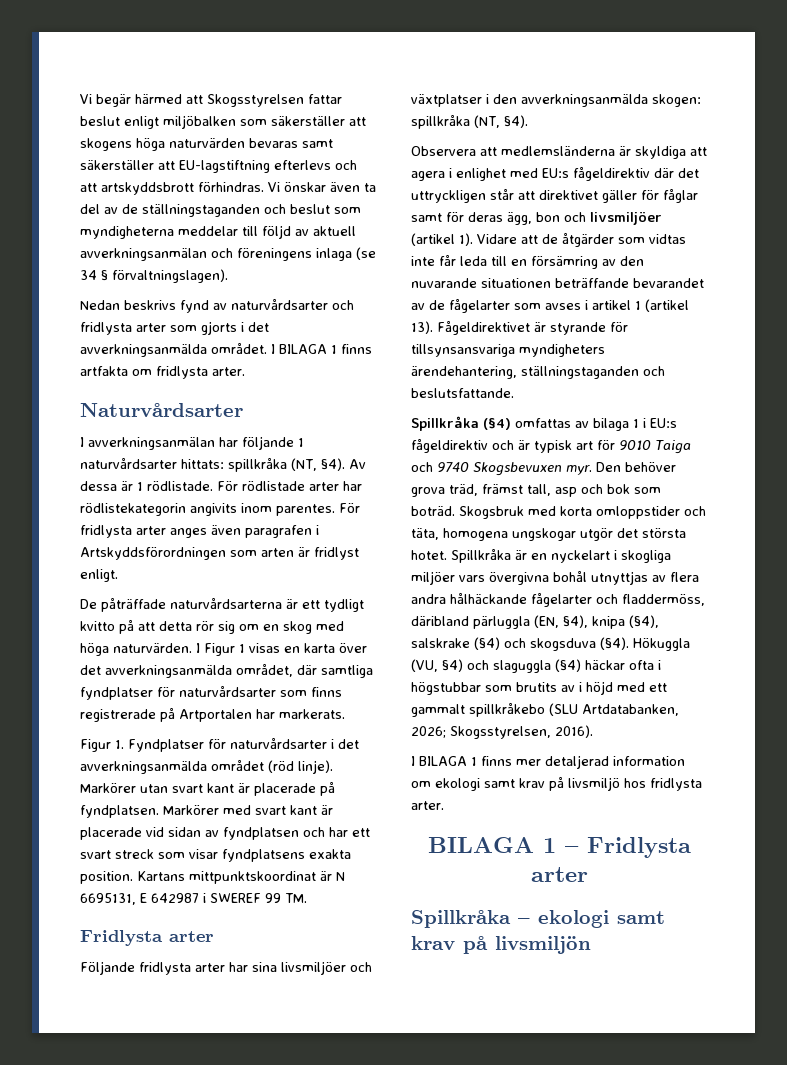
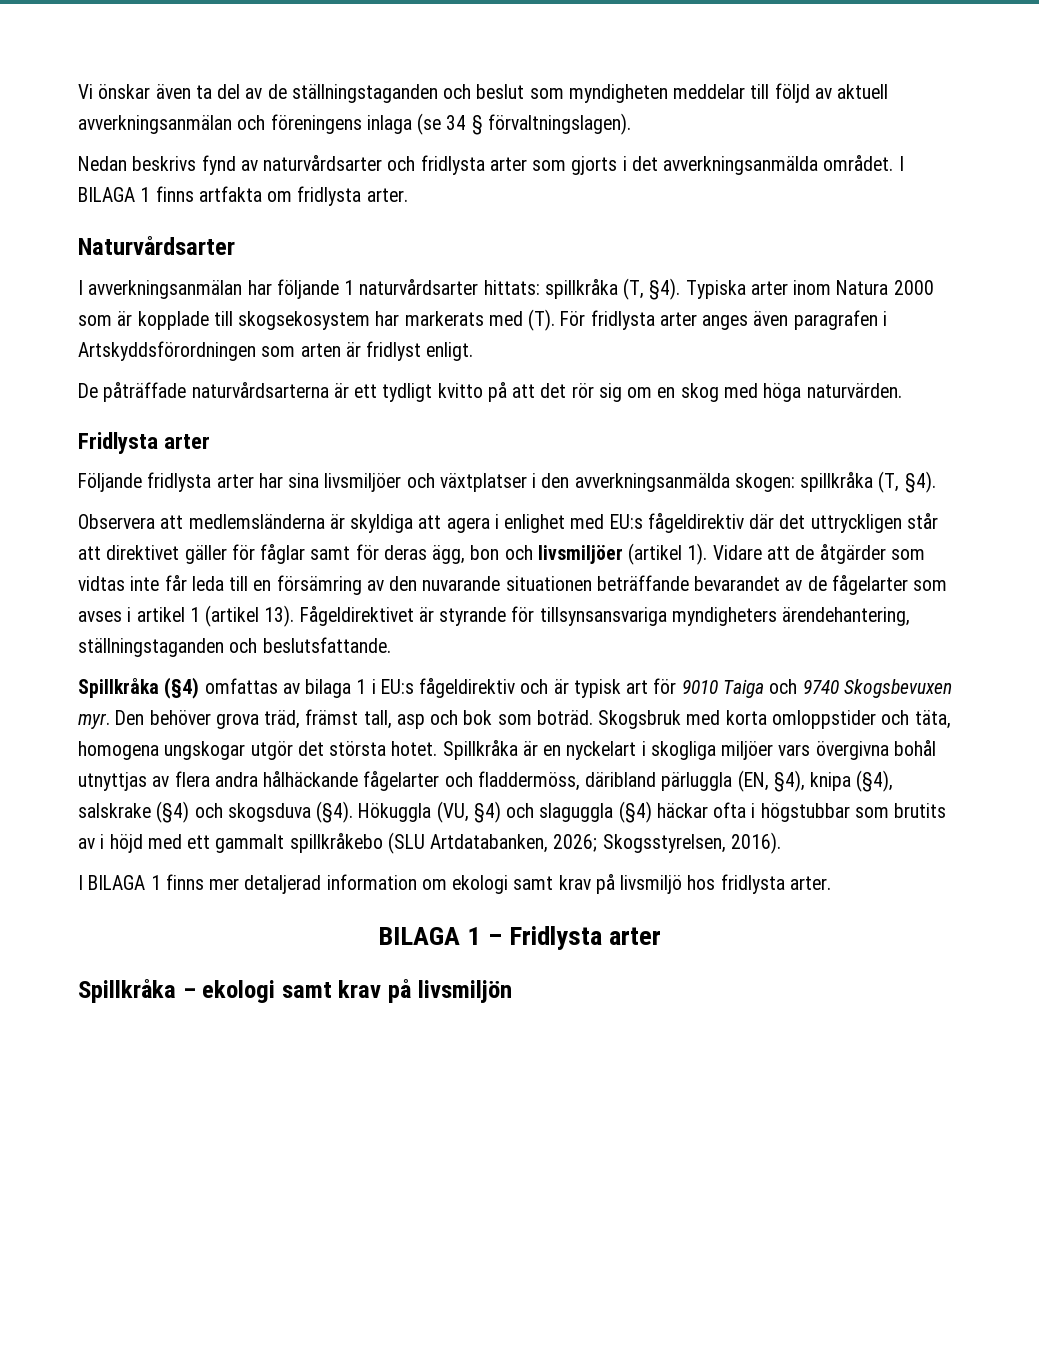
- Vi begär härmed att Skogsstyrelsen fattar beslut enligt miljöbalken som säkerställer att skogens höga naturvärden bevaras samt säkerställer att EU-lagstiftning efterlevs och att artskyddsbrott förhindras. Vi önskar även ta del av de ställningstaganden och beslut som myndigheterna meddelar till följd av aktuell avverkningsanmälan och föreningens inlaga (se 34 § förvaltningslagen).
+ Vi önskar även ta del av de ställningstaganden och beslut som myndigheten meddelar till följd av aktuell avverkningsanmälan och föreningens inlaga (se 34 § förvaltningslagen).
- I avverkningsanmälan har följande 1 naturvårdsarter hittats: spillkråka (NT, §4). Av dessa är 1 rödlistade. För rödlistade arter har rödlistekategorin angivits inom parentes. För fridlysta arter anges även paragrafen i Artskyddsförordningen som arten är fridlyst enligt.
+ I avverkningsanmälan har följande 1 naturvårdsarter hittats: spillkråka (T, §4). Typiska arter inom Natura 2000 som är kopplade till skogsekosystem har markerats med (T). För fridlysta arter anges även paragrafen i Artskyddsförordningen som arten är fridlyst enligt.
- De påträffade naturvårdsarterna är ett tydligt kvitto på att detta rör sig om en skog med höga naturvärden. I Figur 1 visas en karta över det avverkningsanmälda området, där samtliga fyndplatser för naturvårdsarter som finns registrerade på Artportalen har markerats.
- Figur 1. Fyndplatser för naturvårdsarter i det avverkningsanmälda området (röd linje). Markörer utan svart kant är placerade på fyndplatsen. Markörer med svart kant är placerade vid sidan av fyndplatsen och har ett svart streck som visar fyndplatsens exakta position. Kartans mittpunktskoordinat är N 6695131, E 642987 i SWEREF 99 TM.
+ De påträffade naturvårdsarterna är ett tydligt kvitto på att det rör sig om en skog med höga naturvärden.
- Följande fridlysta arter har sina livsmiljöer och växtplatser i den avverkningsanmälda skogen: spillkråka (NT, §4).
+ Följande fridlysta arter har sina livsmiljöer och växtplatser i den avverkningsanmälda skogen: spillkråka (T, §4).

